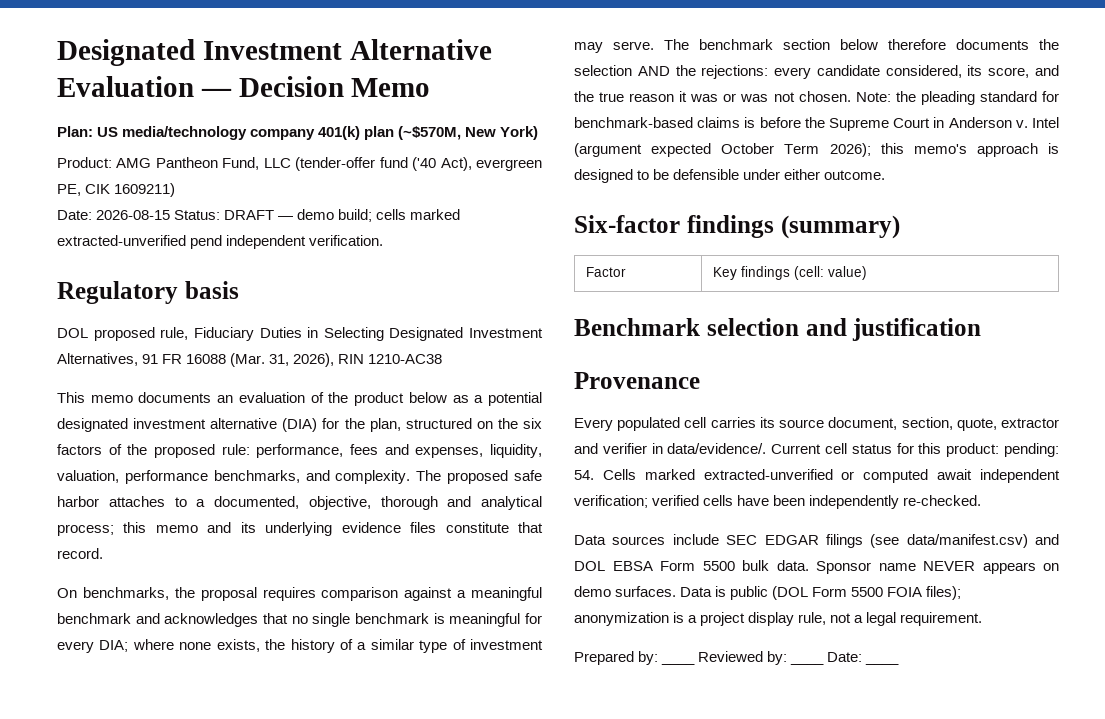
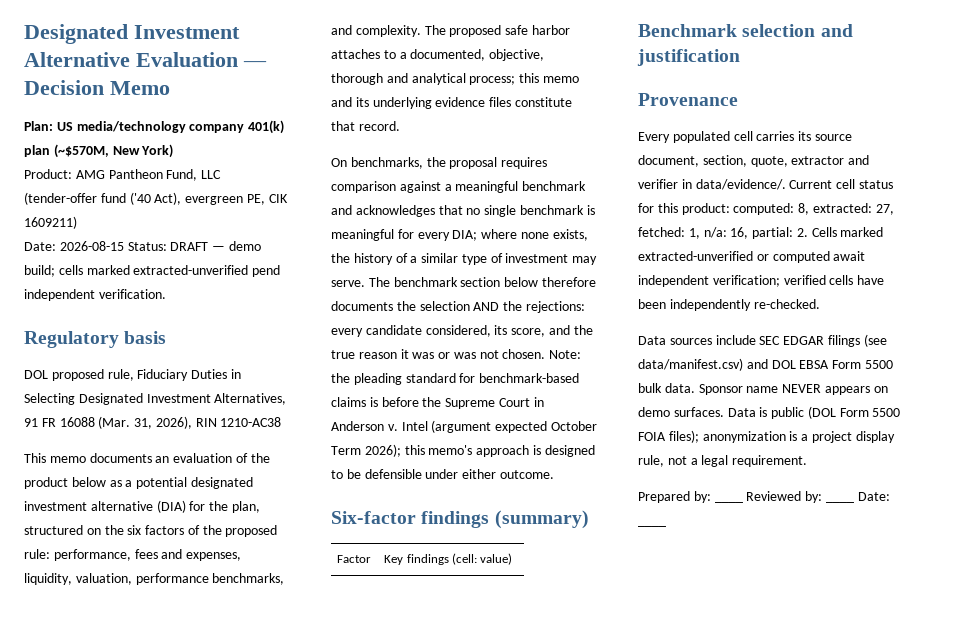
- Current cell status for this product: pending: 54. Cells marked extracted-unverified or computed await independent verification; verified cells have been independently re-checked.
+ Current cell status for this product: computed: 8, extracted: 27, fetched: 1, n/a: 16, partial: 2. Cells marked extracted-unverified or computed await independent verification; verified cells have been independently re-checked.

